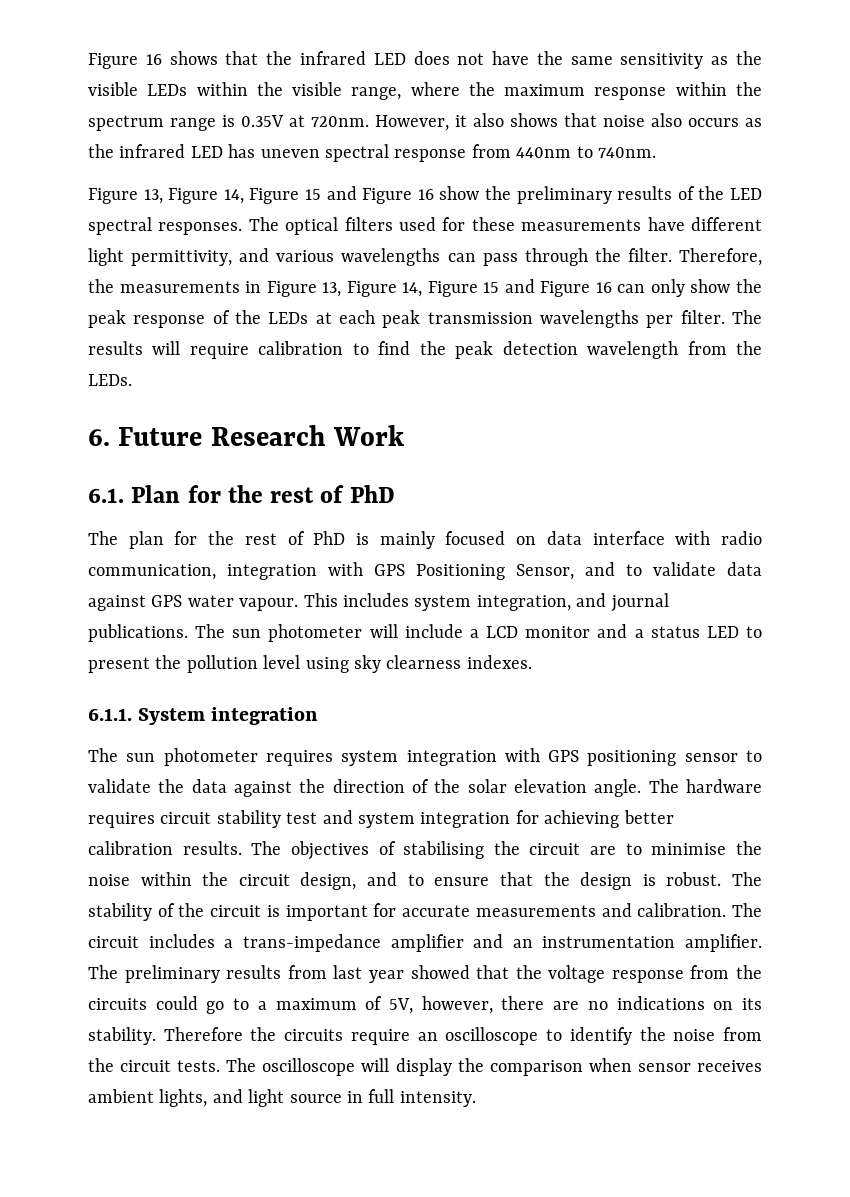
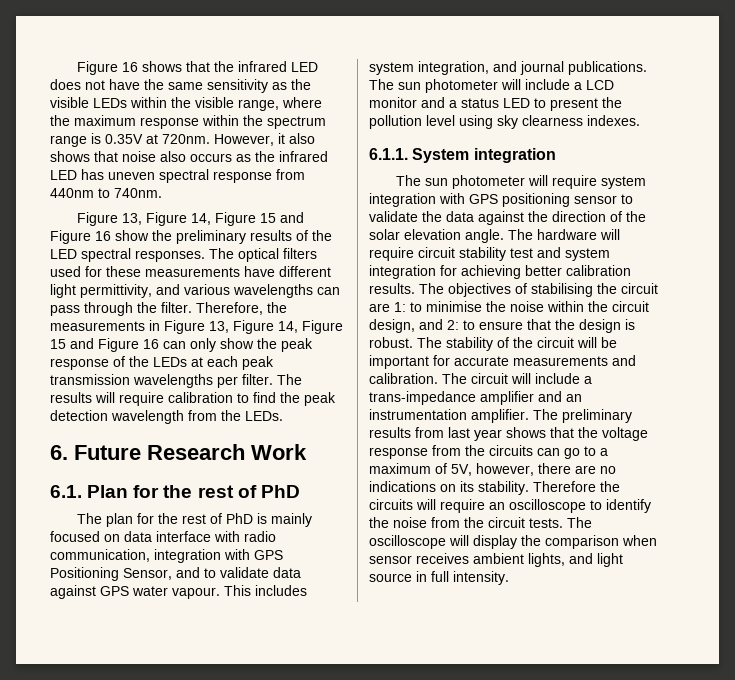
- The sun photometer requires system integration with GPS positioning sensor to validate the data against the direction of the solar elevation angle.
+ The sun photometer will require system integration with GPS positioning sensor to validate the data against the direction of the solar elevation angle.
- The hardware requires circuit stability test and system integration for achieving better calibration results.
+ The hardware will require circuit stability test and system integration for achieving better calibration results.
- The objectives of stabilising the circuit are to minimise the noise within the circuit design, and to ensure that the design is robust.
+ The objectives of stabilising the circuit are 1: to minimise the noise within the circuit design, and 2: to ensure that the design is robust.
- The stability of the circuit is important for accurate measurements and calibration.
+ The stability of the circuit will be important for accurate measurements and calibration.
- The circuit includes a trans-impedance amplifier and an instrumentation amplifier.
+ The circuit will include a trans-impedance amplifier and an instrumentation amplifier.
- The preliminary results from last year showed that the voltage response from the circuits could go to a maximum of 5V, however, there are no indications on its stability.
+ The preliminary results from last year shows that the voltage response from the circuits can go to a maximum of 5V, however, there are no indications on its stability.
- Therefore the circuits require an oscilloscope to identify the noise from the circuit tests.
+ Therefore the circuits will require an oscilloscope to identify the noise from the circuit tests.

